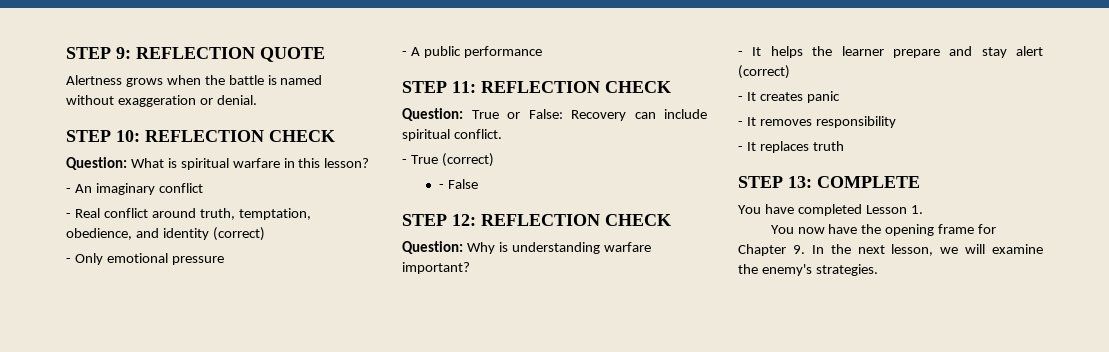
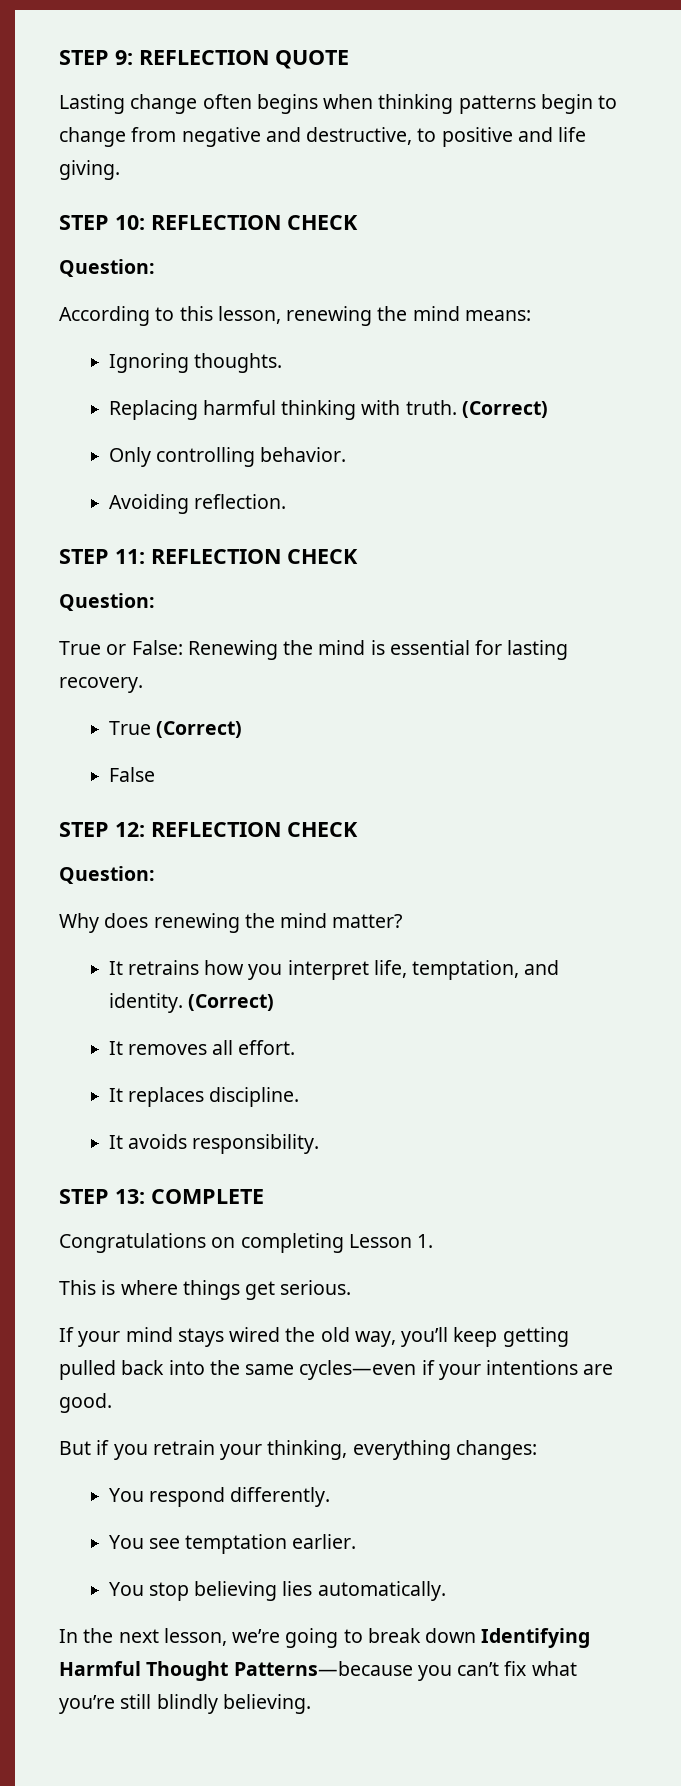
- Alertness grows when the battle is named without exaggeration or denial.
+ Lasting change often begins when thinking patterns begin to change from negative and destructive, to positive and life giving.
  STEP 10: REFLECTION CHECK
- Question: What is spiritual warfare in this lesson?
- - An imaginary conflict
- - Real conflict around truth, temptation, obedience, and identity (correct)
- - Only emotional pressure
- - A public performance
+ Question:
+ According to this lesson, renewing the mind means:
+ Ignoring thoughts.
+ Replacing harmful thinking with truth. (Correct)
+ Only controlling behavior.
+ Avoiding reflection.
  STEP 11: REFLECTION CHECK
- Question: True or False: Recovery can include spiritual conflict.
- - True (correct)
- - False
+ Question:
+ True or False: Renewing the mind is essential for lasting recovery.
+ True (Correct)
+ False
  STEP 12: REFLECTION CHECK
- Question: Why is understanding warfare important?
- - It helps the learner prepare and stay alert (correct)
- - It creates panic
- - It removes responsibility
- - It replaces truth
+ Question:
+ Why does renewing the mind matter?
+ It retrains how you interpret life, temptation, and identity. (Correct)
+ It removes all effort.
+ It replaces discipline.
+ It avoids responsibility.
- You have completed Lesson 1.
+ Congratulations on completing Lesson 1.
- You now have the opening frame for Chapter 9. In the next lesson, we will examine the enemy's strategies.
+ This is where things get serious.
+ If your mind stays wired the old way, you’ll keep getting pulled back into the same cycles—even if your intentions are good.
+ But if you retrain your thinking, everything changes:
+ You respond differently.
+ You see temptation earlier.
+ You stop believing lies automatically.
+ In the next lesson, we’re going to break down Identifying Harmful Thought Patterns—because you can’t fix what you’re still blindly believing.

